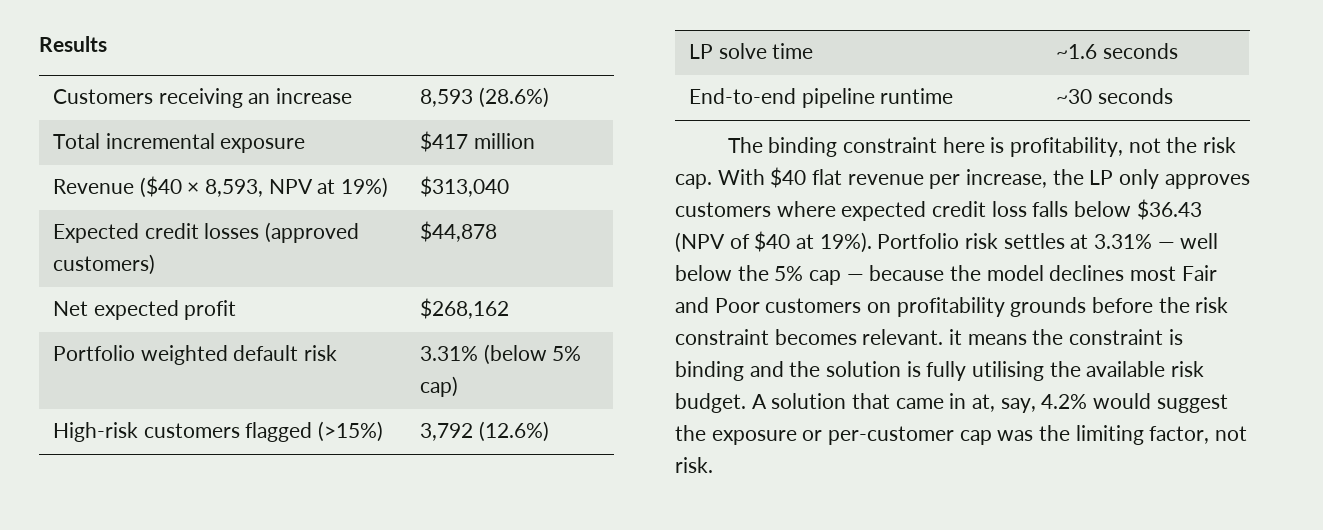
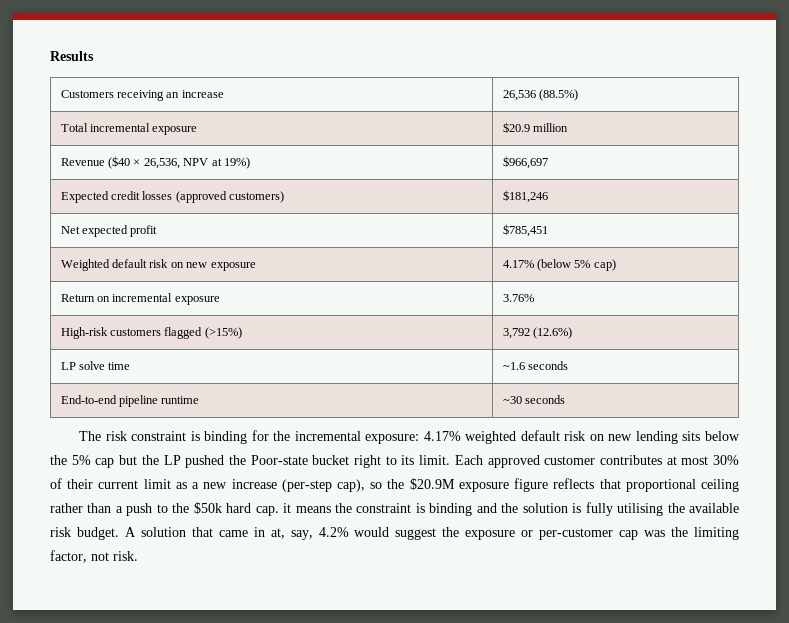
- Customers receiving an increase | 8,593 (28.6%)
+ Customers receiving an increase | 26,536 (88.5%)
- Total incremental exposure | $417 million
+ Total incremental exposure | $20.9 million
- Revenue ($40 × 8,593, NPV at 19%) | $313,040
+ Revenue ($40 × 26,536, NPV at 19%) | $966,697
- Expected credit losses (approved customers) | $44,878
+ Expected credit losses (approved customers) | $181,246
- Net expected profit | $268,162
- Portfolio weighted default risk | 3.31% (below 5% cap)
+ Net expected profit | $785,451
+ Weighted default risk on new exposure | 4.17% (below 5% cap)
+ Return on incremental exposure | 3.76%
- The binding constraint here is profitability, not the risk cap. With $40 flat revenue per increase, the LP only approves customers where expected credit loss falls below $36.43 (NPV of $40 at 19%). Portfolio risk settles at 3.31% — well below the 5% cap — because the model declines most Fair and Poor customers on profitability grounds before the risk constraint becomes relevant. it means the constraint is binding and the solution is fully utilising the available risk budget.
+ The risk constraint is binding for the incremental exposure: 4.17% weighted default risk on new lending sits below the 5% cap but the LP pushed the Poor-state bucket right to its limit. Each approved customer contributes at most 30% of their current limit as a new increase (per-step cap), so the $20.9M exposure figure reflects that proportional ceiling rather than a push to the $50k hard cap. it means the constraint is binding and the solution is fully utilising the available risk budget.

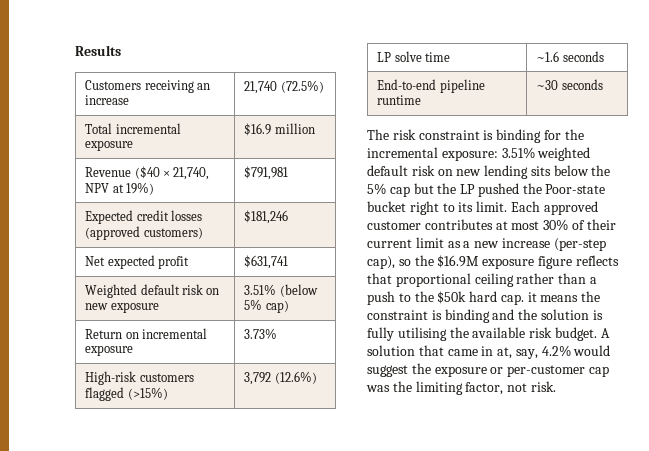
- Customers receiving an increase | 26,536 (88.5%)
+ Customers receiving an increase | 21,740 (72.5%)
- Total incremental exposure | $20.9 million
+ Total incremental exposure | $16.9 million
- Revenue ($40 × 26,536, NPV at 19%) | $966,697
+ Revenue ($40 × 21,740, NPV at 19%) | $791,981
- Net expected profit | $785,451
+ Net expected profit | $631,741
- Weighted default risk on new exposure | 4.17% (below 5% cap)
+ Weighted default risk on new exposure | 3.51% (below 5% cap)
- Return on incremental exposure | 3.76%
+ Return on incremental exposure | 3.73%
- The risk constraint is binding for the incremental exposure: 4.17% weighted default risk on new lending sits below the 5% cap but the LP pushed the Poor-state bucket right to its limit.
+ The risk constraint is binding for the incremental exposure: 3.51% weighted default risk on new lending sits below the 5% cap but the LP pushed the Poor-state bucket right to its limit.
- Each approved customer contributes at most 30% of their current limit as a new increase (per-step cap), so the $20.9M exposure figure reflects that proportional ceiling rather than a push to the $50k hard cap. it means the constraint is binding and the solution is fully utilising the available risk budget.
+ Each approved customer contributes at most 30% of their current limit as a new increase (per-step cap), so the $16.9M exposure figure reflects that proportional ceiling rather than a push to the $50k hard cap. it means the constraint is binding and the solution is fully utilising the available risk budget.

